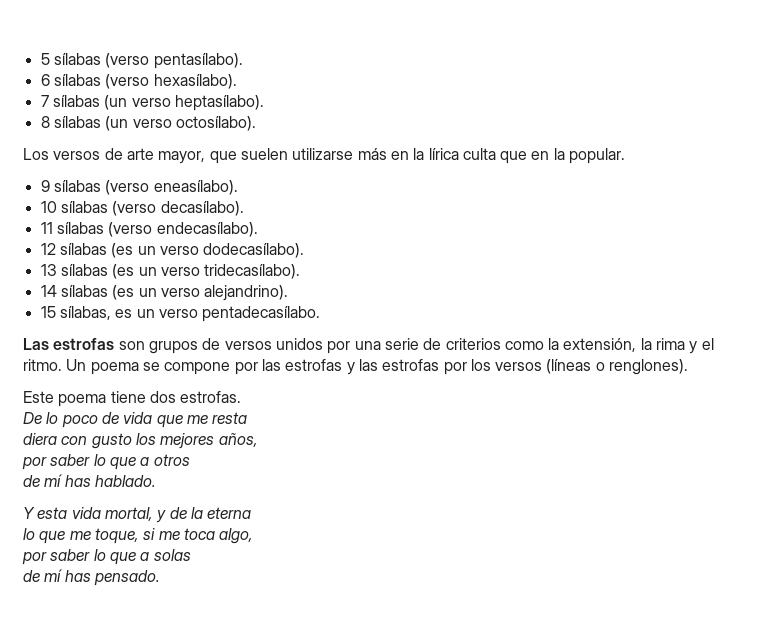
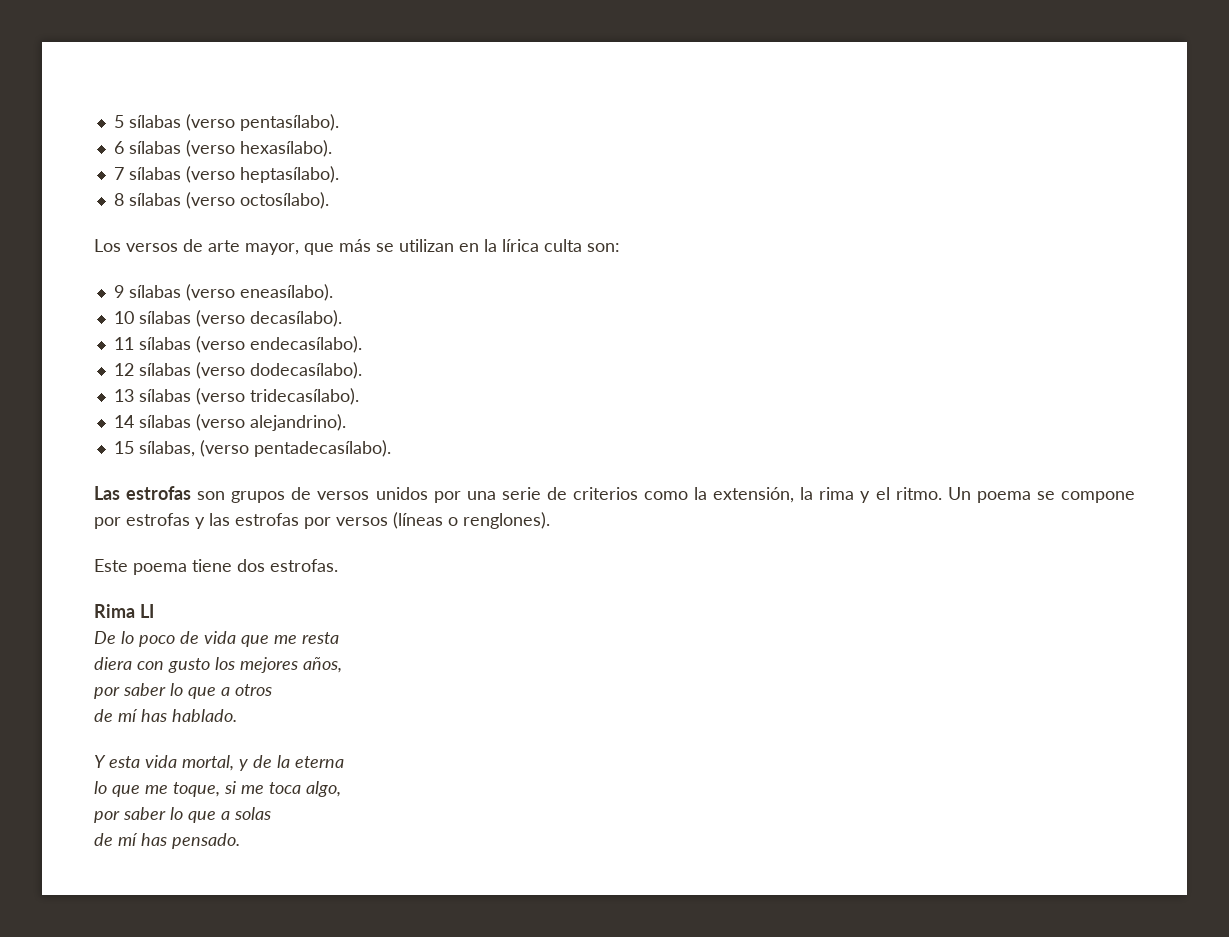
- 7 sílabas (un verso heptasílabo).
+ 7 sílabas (verso heptasílabo).
- 8 sílabas (un verso octosílabo).
+ 8 sílabas (verso octosílabo).
- Los versos de arte mayor, que suelen utilizarse más en la lírica culta que en la popular.
+ Los versos de arte mayor, que más se utilizan en la lírica culta son:
- 12 sílabas (es un verso dodecasílabo).
+ 12 sílabas (verso dodecasílabo).
- 13 sílabas (es un verso tridecasílabo).
+ 13 sílabas (verso tridecasílabo).
- 14 sílabas (es un verso alejandrino).
+ 14 sílabas (verso alejandrino).
- 15 sílabas, es un verso pentadecasílabo.
+ 15 sílabas, (verso pentadecasílabo).
- Un poema se compone por las estrofas y las estrofas por los versos (líneas o renglones).
+ Un poema se compone por estrofas y las estrofas por versos (líneas o renglones).
+ Rima LI

